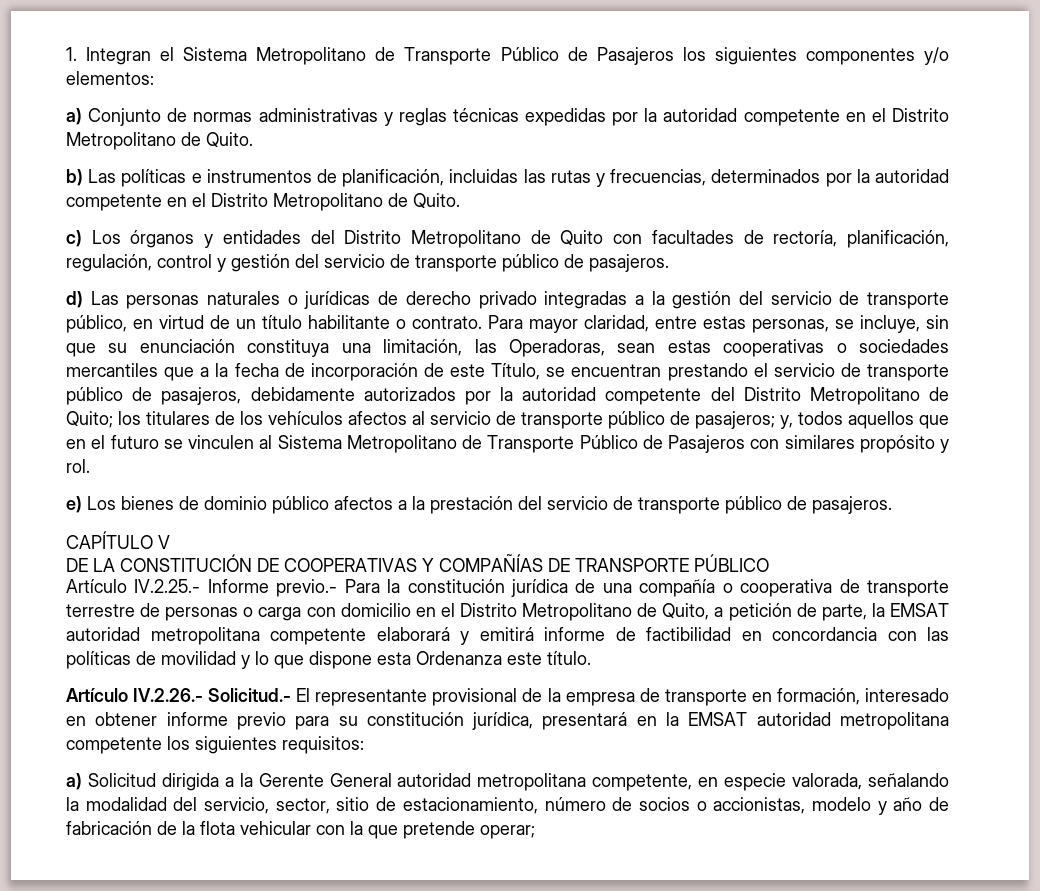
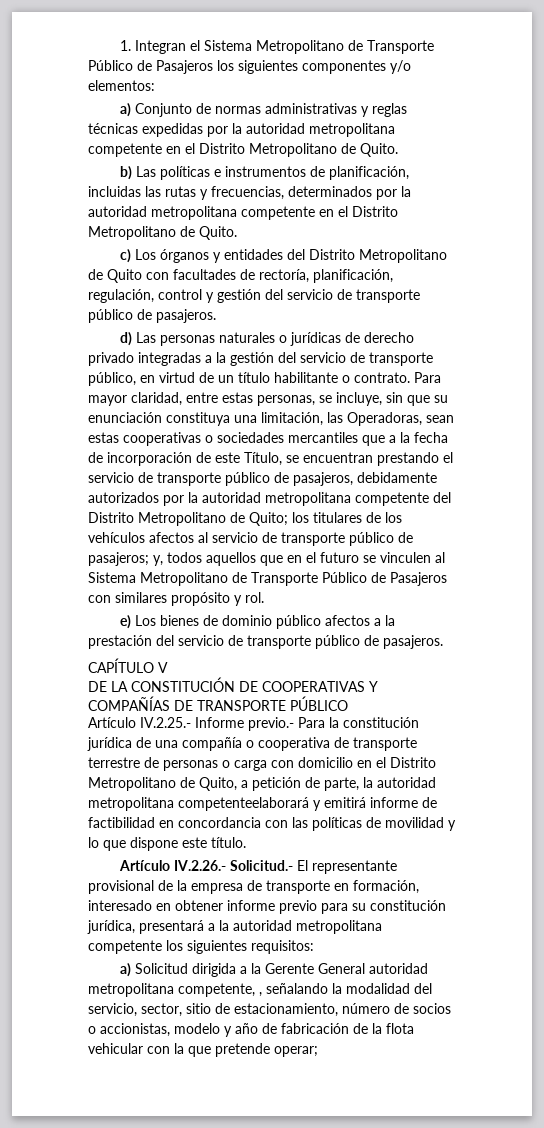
- a) Conjunto de normas administrativas y reglas técnicas expedidas por la autoridad competente en el Distrito Metropolitano de Quito.
+ a) Conjunto de normas administrativas y reglas técnicas expedidas por la autoridad metropolitana competente en el Distrito Metropolitano de Quito.
- b) Las políticas e instrumentos de planificación, incluidas las rutas y frecuencias, determinados por la autoridad competente en el Distrito Metropolitano de Quito.
+ b) Las políticas e instrumentos de planificación, incluidas las rutas y frecuencias, determinados por la autoridad metropolitana competente en el Distrito Metropolitano de Quito.
- Para mayor claridad, entre estas personas, se incluye, sin que su enunciación constituya una limitación, las Operadoras, sean estas cooperativas o sociedades mercantiles que a la fecha de incorporación de este Título, se encuentran prestando el servicio de transporte público de pasajeros, debidamente autorizados por la autoridad competente del Distrito Metropolitano de Quito;
+ Para mayor claridad, entre estas personas, se incluye, sin que su enunciación constituya una limitación, las Operadoras, sean estas cooperativas o sociedades mercantiles que a la fecha de incorporación de este Título, se encuentran prestando el servicio de transporte público de pasajeros, debidamente autorizados por la autoridad metropolitana competente del Distrito Metropolitano de Quito;
- Artículo IV.2.25.- Informe previo.- Para la constitución jurídica de una compañía o cooperativa de transporte terrestre de personas o carga con domicilio en el Distrito Metropolitano de Quito, a petición de parte, la EMSAT autoridad metropolitana competente elaborará y emitirá informe de factibilidad en concordancia con las políticas de movilidad y lo que dispone esta Ordenanza este título.
+ Artículo IV.2.25.- Informe previo.- Para la constitución jurídica de una compañía o cooperativa de transporte terrestre de personas o carga con domicilio en el Distrito Metropolitano de Quito, a petición de parte, la autoridad metropolitana competenteelaborará y emitirá informe de factibilidad en concordancia con las políticas de movilidad y lo que dispone este título.
- Artículo IV.2.26.- Solicitud.- El representante provisional de la empresa de transporte en formación, interesado en obtener informe previo para su constitución jurídica, presentará en la EMSAT autoridad metropolitana competente los siguientes requisitos:
+ Artículo IV.2.26.- Solicitud.- El representante provisional de la empresa de transporte en formación, interesado en obtener informe previo para su constitución jurídica, presentará a la autoridad metropolitana competente los siguientes requisitos:
- a) Solicitud dirigida a la Gerente General autoridad metropolitana competente, en especie valorada, señalando la modalidad del servicio, sector, sitio de estacionamiento, número de socios o accionistas, modelo y año de fabricación de la flota vehicular con la que pretende operar;
+ a) Solicitud dirigida a la Gerente General autoridad metropolitana competente, , señalando la modalidad del servicio, sector, sitio de estacionamiento, número de socios o accionistas, modelo y año de fabricación de la flota vehicular con la que pretende operar;

